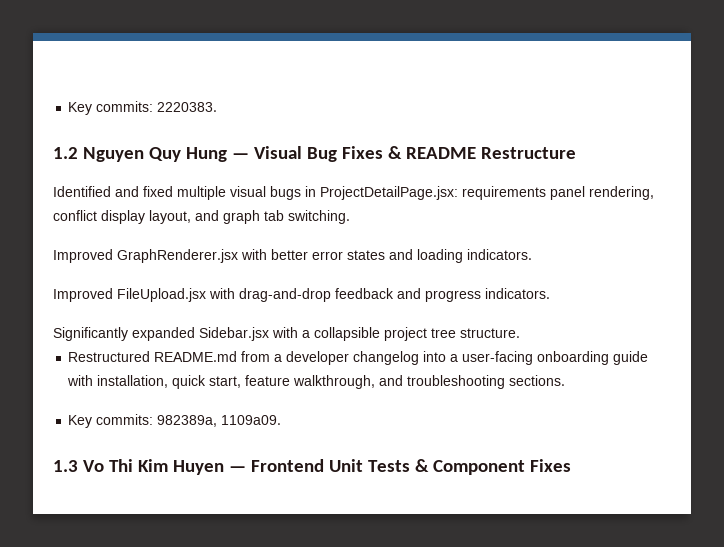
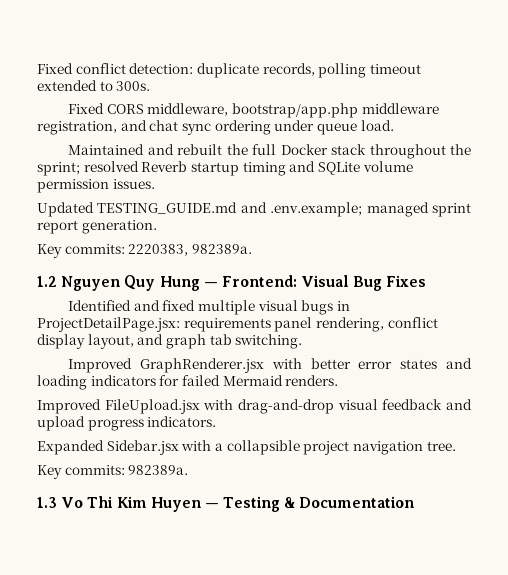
- Key commits: 2220383.
+ Fixed conflict detection: duplicate records, polling timeout extended to 300s.
+ Fixed CORS middleware, bootstrap/app.php middleware registration, and chat sync ordering under queue load.
+ Maintained and rebuilt the full Docker stack throughout the sprint; resolved Reverb startup timing and SQLite volume permission issues.
+ Updated TESTING_GUIDE.md and .env.example; managed sprint report generation.
+ Key commits: 2220383, 982389a.
- 1.2 Nguyen Quy Hung — Visual Bug Fixes & README Restructure
+ 1.2 Nguyen Quy Hung — Frontend: Visual Bug Fixes
- Improved GraphRenderer.jsx with better error states and loading indicators.
+ Improved GraphRenderer.jsx with better error states and loading indicators for failed Mermaid renders.
- Improved FileUpload.jsx with drag-and-drop feedback and progress indicators.
+ Improved FileUpload.jsx with drag-and-drop visual feedback and upload progress indicators.
- Significantly expanded Sidebar.jsx with a collapsible project tree structure.
- Restructured README.md from a developer changelog into a user-facing onboarding guide with installation, quick start, feature walkthrough, and troubleshooting sections.
- Key commits: 982389a, 1109a09.
+ Expanded Sidebar.jsx with a collapsible project navigation tree.
+ Key commits: 982389a.
- 1.3 Vo Thi Kim Huyen — Frontend Unit Tests & Component Fixes
+ 1.3 Vo Thi Kim Huyen — Testing & Documentation

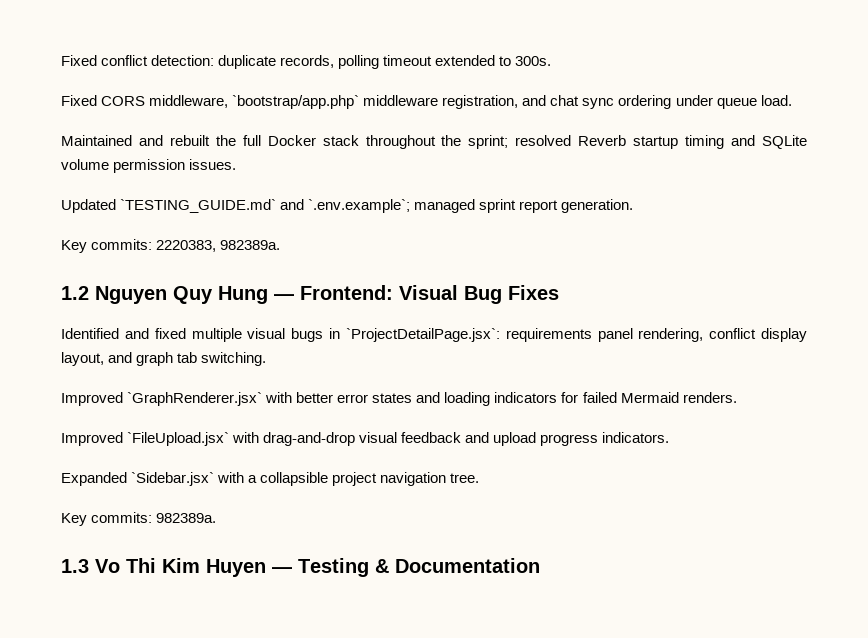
- Fixed CORS middleware, bootstrap/app.php middleware registration, and chat sync ordering under queue load.
+ Fixed CORS middleware, `bootstrap/app.php` middleware registration, and chat sync ordering under queue load.
- Updated TESTING_GUIDE.md and .env.example; managed sprint report generation.
+ Updated `TESTING_GUIDE.md` and `.env.example`; managed sprint report generation.
- Identified and fixed multiple visual bugs in ProjectDetailPage.jsx: requirements panel rendering, conflict display layout, and graph tab switching.
+ Identified and fixed multiple visual bugs in `ProjectDetailPage.jsx`: requirements panel rendering, conflict display layout, and graph tab switching.
- Improved GraphRenderer.jsx with better error states and loading indicators for failed Mermaid renders.
+ Improved `GraphRenderer.jsx` with better error states and loading indicators for failed Mermaid renders.
- Improved FileUpload.jsx with drag-and-drop visual feedback and upload progress indicators.
+ Improved `FileUpload.jsx` with drag-and-drop visual feedback and upload progress indicators.
- Expanded Sidebar.jsx with a collapsible project navigation tree.
+ Expanded `Sidebar.jsx` with a collapsible project navigation tree.

